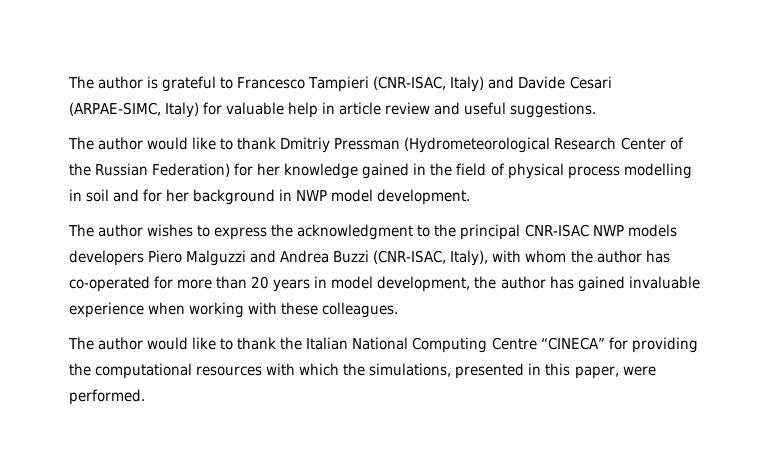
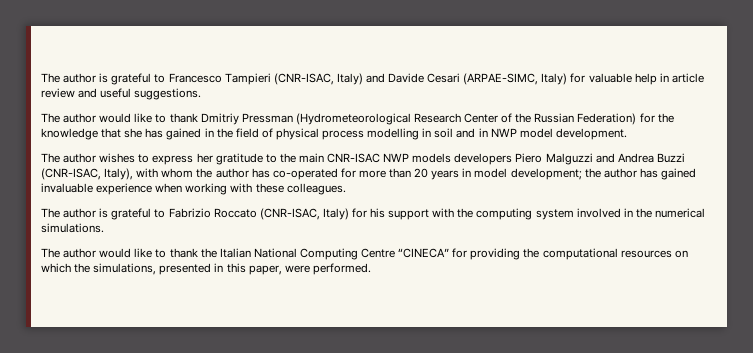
- The author would like to thank Dmitriy Pressman (Hydrometeorological Research Center of the Russian Federation) for her knowledge gained in the field of physical process modelling in soil and for her background in NWP model development.
+ The author would like to thank Dmitriy Pressman (Hydrometeorological Research Center of the Russian Federation) for the knowledge that she has gained in the field of physical process modelling in soil and in NWP model development.
- The author wishes to express the acknowledgment to the principal CNR-ISAC NWP models developers Piero Malguzzi and Andrea Buzzi (CNR-ISAC, Italy), with whom the author has co-operated for more than 20 years in model development, the author has gained invaluable experience when working with these colleagues.
+ The author wishes to express her gratitude to the main CNR-ISAC NWP models developers Piero Malguzzi and Andrea Buzzi (CNR-ISAC, Italy), with whom the author has co-operated for more than 20 years in model development; the author has gained invaluable experience when working with these colleagues.
+ The author is grateful to Fabrizio Roccato (CNR-ISAC, Italy) for his support with the computing system involved in the numerical simulations.
- The author would like to thank the Italian National Computing Centre “CINECA” for providing the computational resources with which the simulations, presented in this paper, were performed.
+ The author would like to thank the Italian National Computing Centre “CINECA” for providing the computational resources on which the simulations, presented in this paper, were performed.

